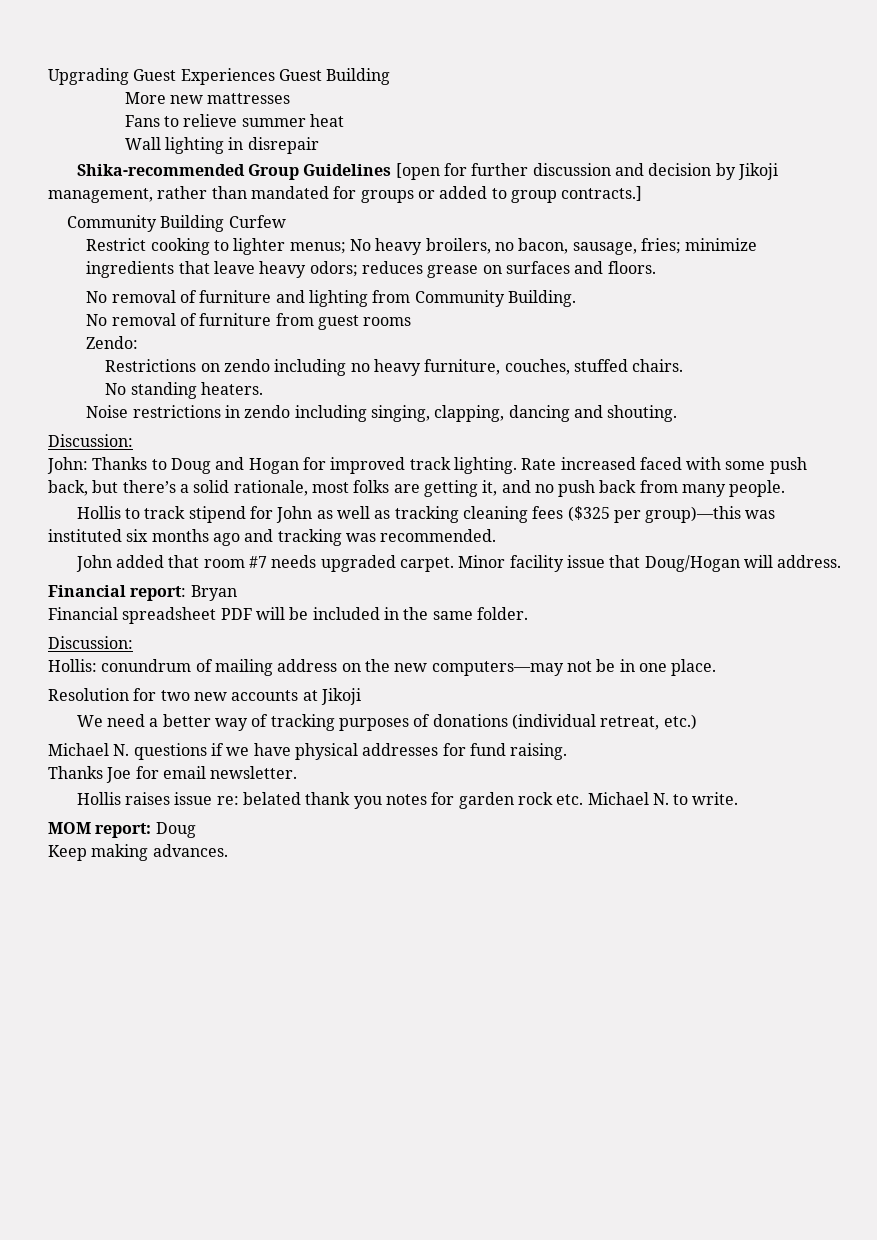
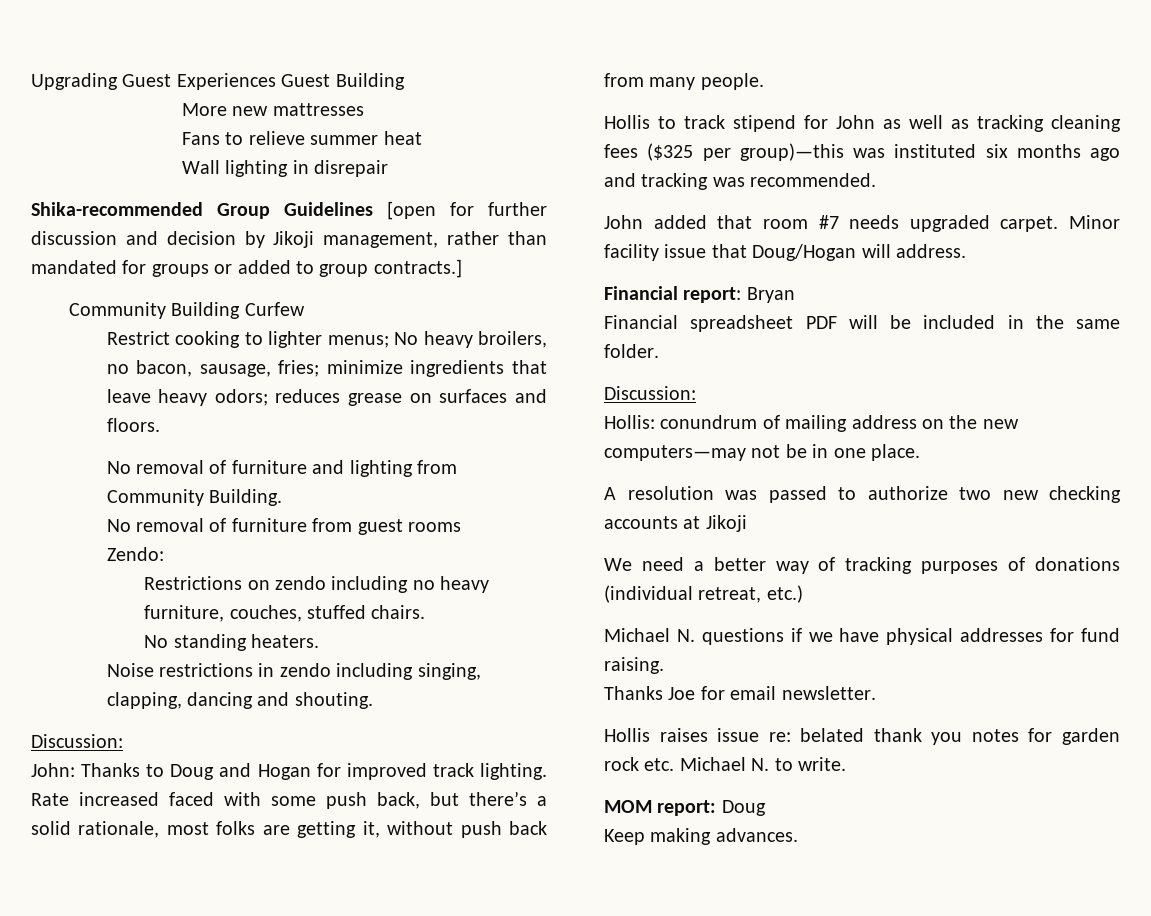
- Rate increased faced with some push back, but there’s a solid rationale, most folks are getting it, and no push back from many people.
+ Rate increased faced with some push back, but there’s a solid rationale, most folks are getting it, without push back from many people.
- Resolution for two new accounts at Jikoji
+ A resolution was passed to authorize two new checking accounts at Jikoji

